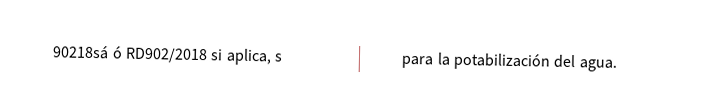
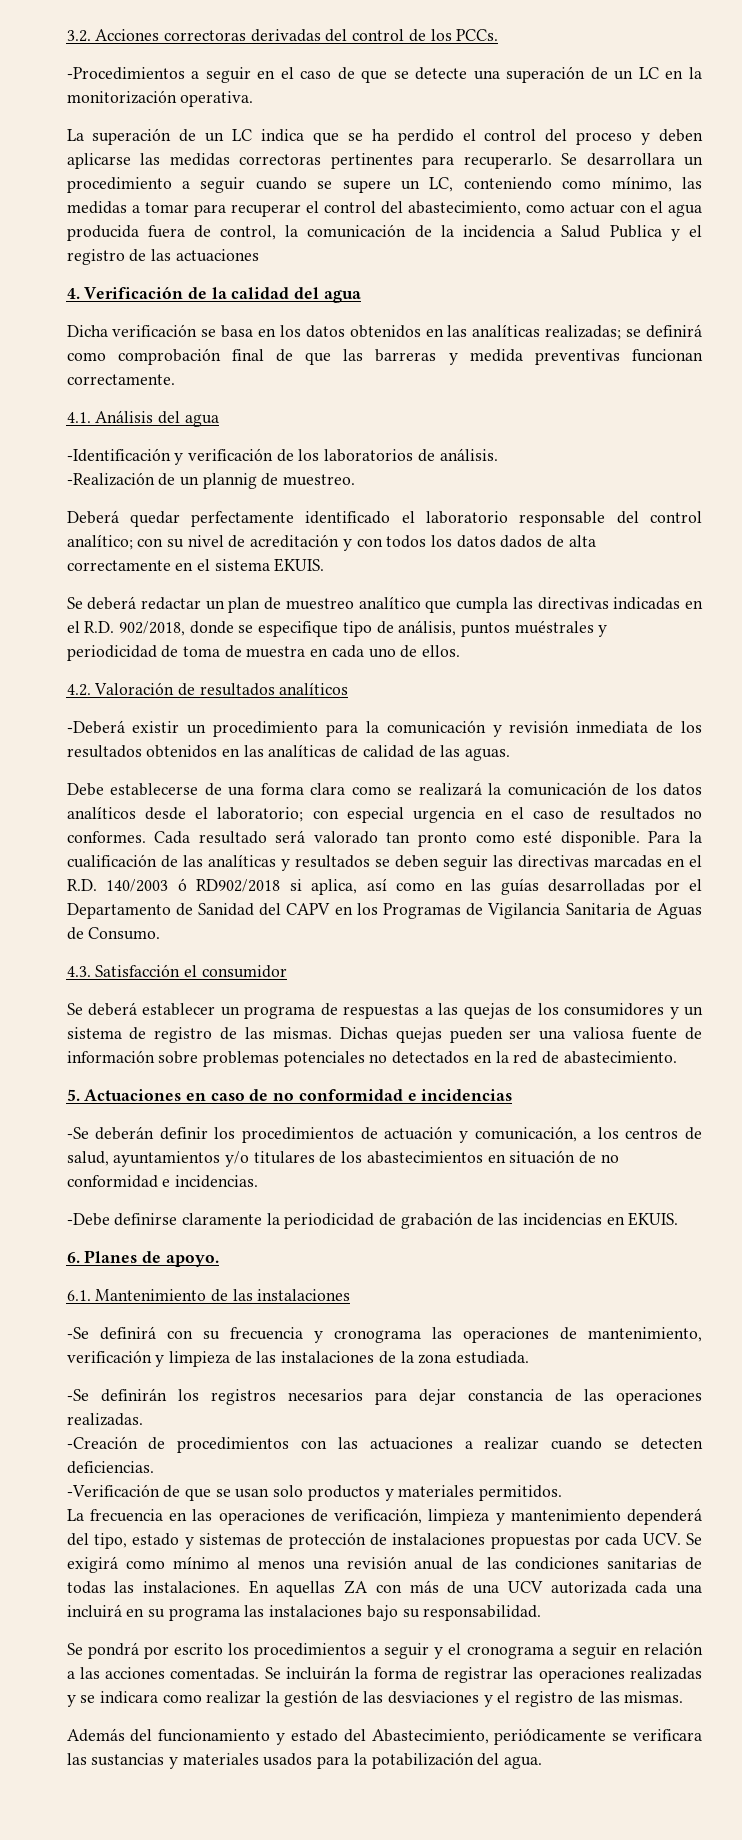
- 90218sá ó RD902/2018 si aplica, s
- para la potabilización del agua.
+ 3.2. Acciones correctoras derivadas del control de los PCCs.
+ -Procedimientos a seguir en el caso de que se detecte una superación de un LC en la monitorización operativa.
+ La superación de un LC indica que se ha perdido el control del proceso y deben aplicarse las medidas correctoras pertinentes para recuperarlo. Se desarrollara un procedimiento a seguir cuando se supere un LC, conteniendo como mínimo, las medidas a tomar para recuperar el control del abastecimiento, como actuar con el agua producida fuera de control, la comunicación de la incidencia a Salud Publica y el registro de las actuaciones
+ 4. Verificación de la calidad del agua
+ Dicha verificación se basa en los datos obtenidos en las analíticas realizadas; se definirá como comprobación final de que las barreras y medida preventivas funcionan correctamente.
+ 4.1. Análisis del agua
+ -Identificación y verificación de los laboratorios de análisis.
+ -Realización de un plannig de muestreo.
+ Deberá quedar perfectamente identificado el laboratorio responsable del control analítico; con su nivel de acreditación y con todos los datos dados de alta correctamente en el sistema EKUIS.
+ Se deberá redactar un plan de muestreo analítico que cumpla las directivas indicadas en el R.D. 902/2018, donde se especifique tipo de análisis, puntos muéstrales y periodicidad de toma de muestra en cada uno de ellos.
+ 4.2. Valoración de resultados analíticos
+ -Deberá existir un procedimiento para la comunicación y revisión inmediata de los resultados obtenidos en las analíticas de calidad de las aguas.
+ Debe establecerse de una forma clara como se realizará la comunicación de los datos analíticos desde el laboratorio; con especial urgencia en el caso de resultados no conformes. Cada resultado será valorado tan pronto como esté disponible. Para la cualificación de las analíticas y resultados se deben seguir las directivas marcadas en el R.D. 140/2003 ó RD902/2018 si aplica, así como en las guías desarrolladas por el Departamento de Sanidad del CAPV en los Programas de Vigilancia Sanitaria de Aguas de Consumo.
+ 4.3. Satisfacción el consumidor
+ Se deberá establecer un programa de respuestas a las quejas de los consumidores y un sistema de registro de las mismas. Dichas quejas pueden ser una valiosa fuente de información sobre problemas potenciales no detectados en la red de abastecimiento.
+ 5. Actuaciones en caso de no conformidad e incidencias
+ -Se deberán definir los procedimientos de actuación y comunicación, a los centros de salud, ayuntamientos y/o titulares de los abastecimientos en situación de no conformidad e incidencias.
+ -Debe definirse claramente la periodicidad de grabación de las incidencias en EKUIS.
+ 6. Planes de apoyo.
+ 6.1. Mantenimiento de las instalaciones
+ -Se definirá con su frecuencia y cronograma las operaciones de mantenimiento, verificación y limpieza de las instalaciones de la zona estudiada.
+ -Se definirán los registros necesarios para dejar constancia de las operaciones realizadas.
+ -Creación de procedimientos con las actuaciones a realizar cuando se detecten deficiencias.
+ -Verificación de que se usan solo productos y materiales permitidos.
+ La frecuencia en las operaciones de verificación, limpieza y mantenimiento dependerá del tipo, estado y sistemas de protección de instalaciones propuestas por cada UCV. Se exigirá como mínimo al menos una revisión anual de las condiciones sanitarias de todas las instalaciones. En aquellas ZA con más de una UCV autorizada cada una incluirá en su programa las instalaciones bajo su responsabilidad.
+ Se pondrá por escrito los procedimientos a seguir y el cronograma a seguir en relación a las acciones comentadas. Se incluirán la forma de registrar las operaciones realizadas y se indicara como realizar la gestión de las desviaciones y el registro de las mismas.
+ Además del funcionamiento y estado del Abastecimiento, periódicamente se verificara las sustancias y materiales usados para la potabilización del agua.

